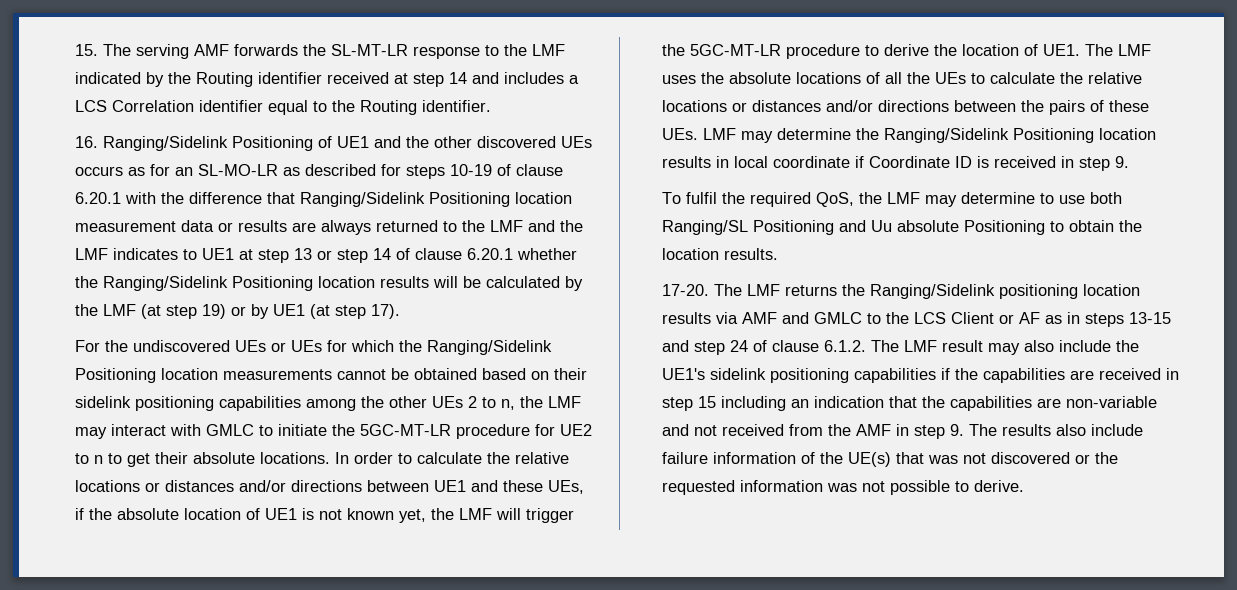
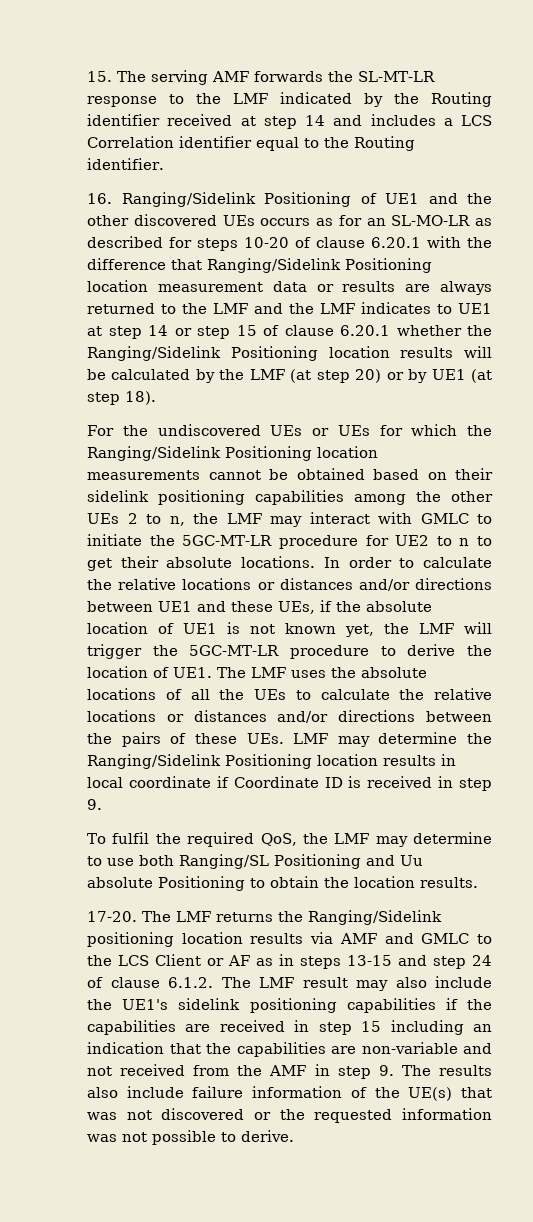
- 16. Ranging/Sidelink Positioning of UE1 and the other discovered UEs occurs as for an SL-MO-LR as described for steps 10-19 of clause 6.20.1 with the difference that Ranging/Sidelink Positioning location measurement data or results are always returned to the LMF and the LMF indicates to UE1 at step 13 or step 14 of clause 6.20.1 whether the Ranging/Sidelink Positioning location results will be calculated by the LMF (at step 19) or by UE1 (at step 17).
+ 16. Ranging/Sidelink Positioning of UE1 and the other discovered UEs occurs as for an SL-MO-LR as described for steps 10-20 of clause 6.20.1 with the difference that Ranging/Sidelink Positioning location measurement data or results are always returned to the LMF and the LMF indicates to UE1 at step 14 or step 15 of clause 6.20.1 whether the Ranging/Sidelink Positioning location results will be calculated by the LMF (at step 20) or by UE1 (at step 18).

